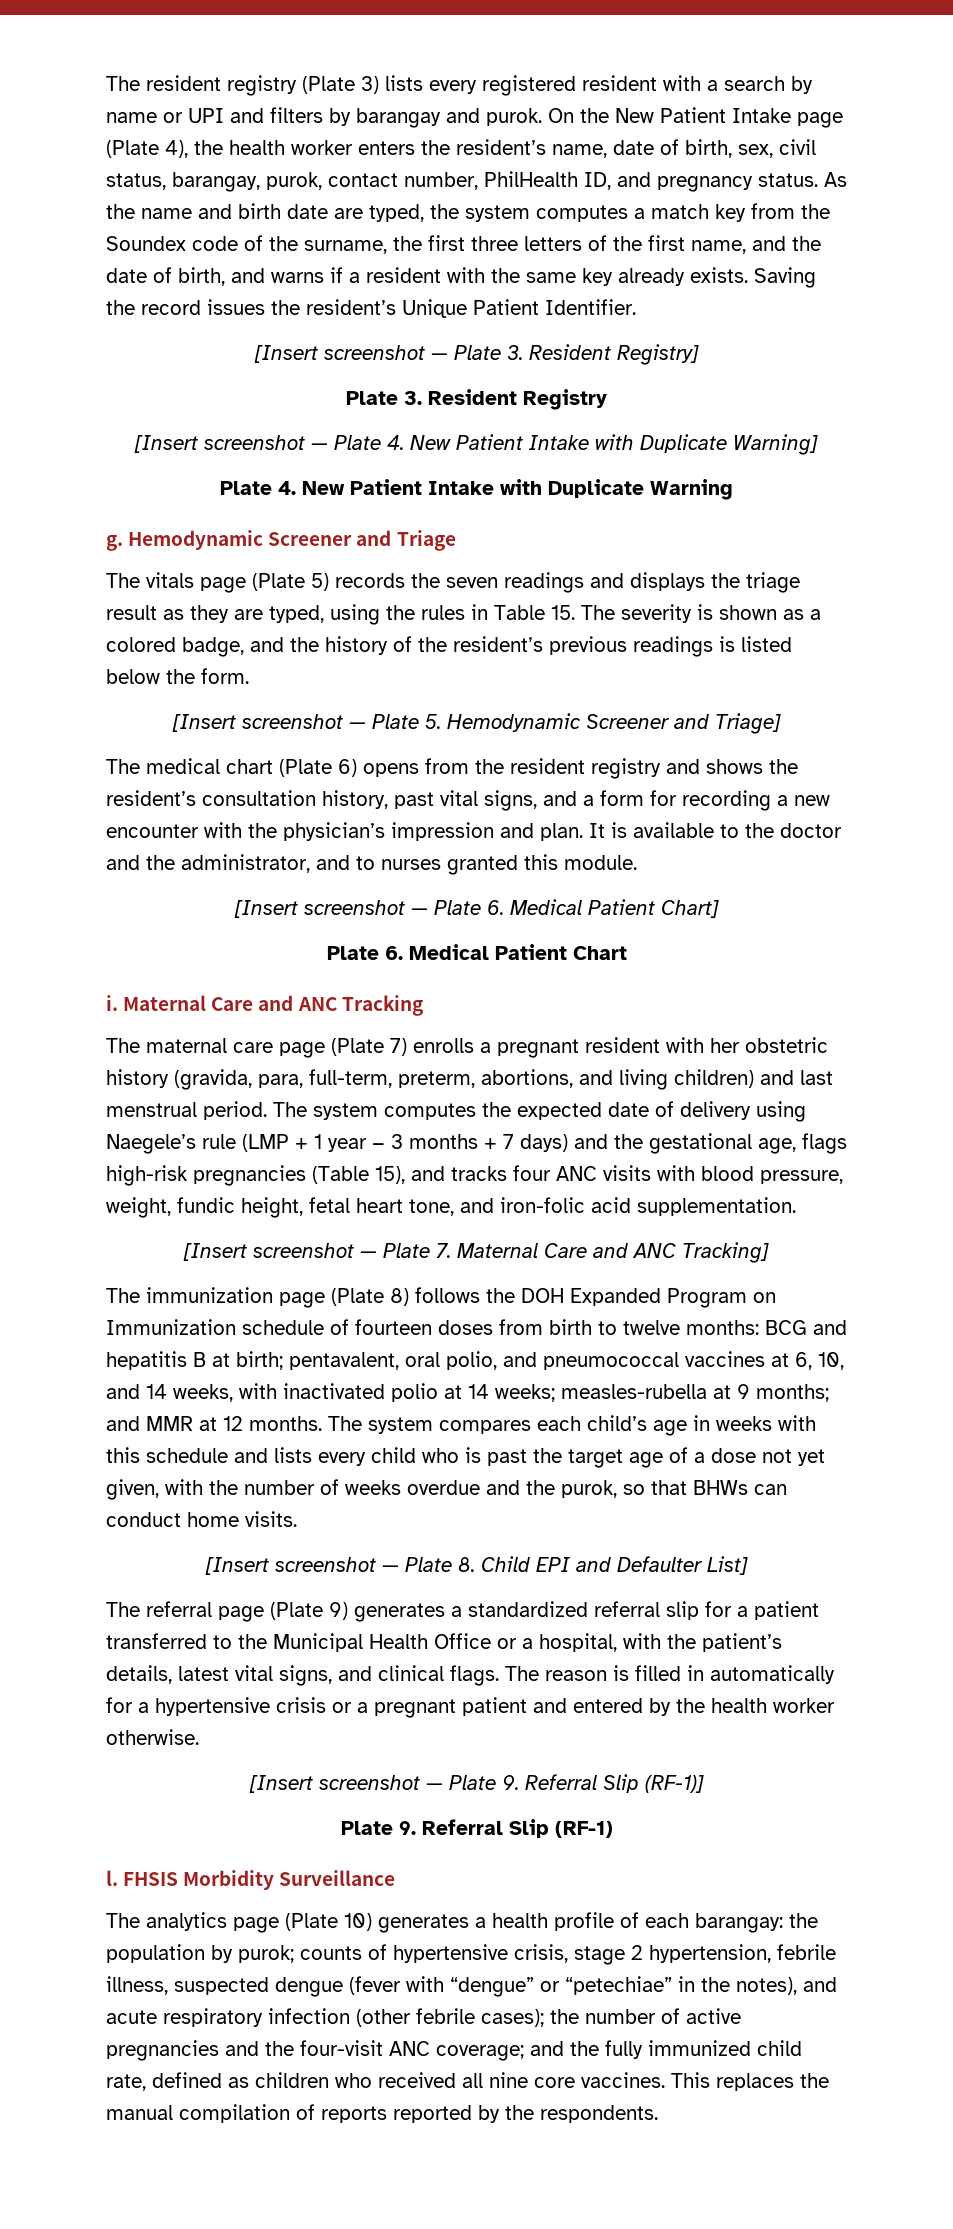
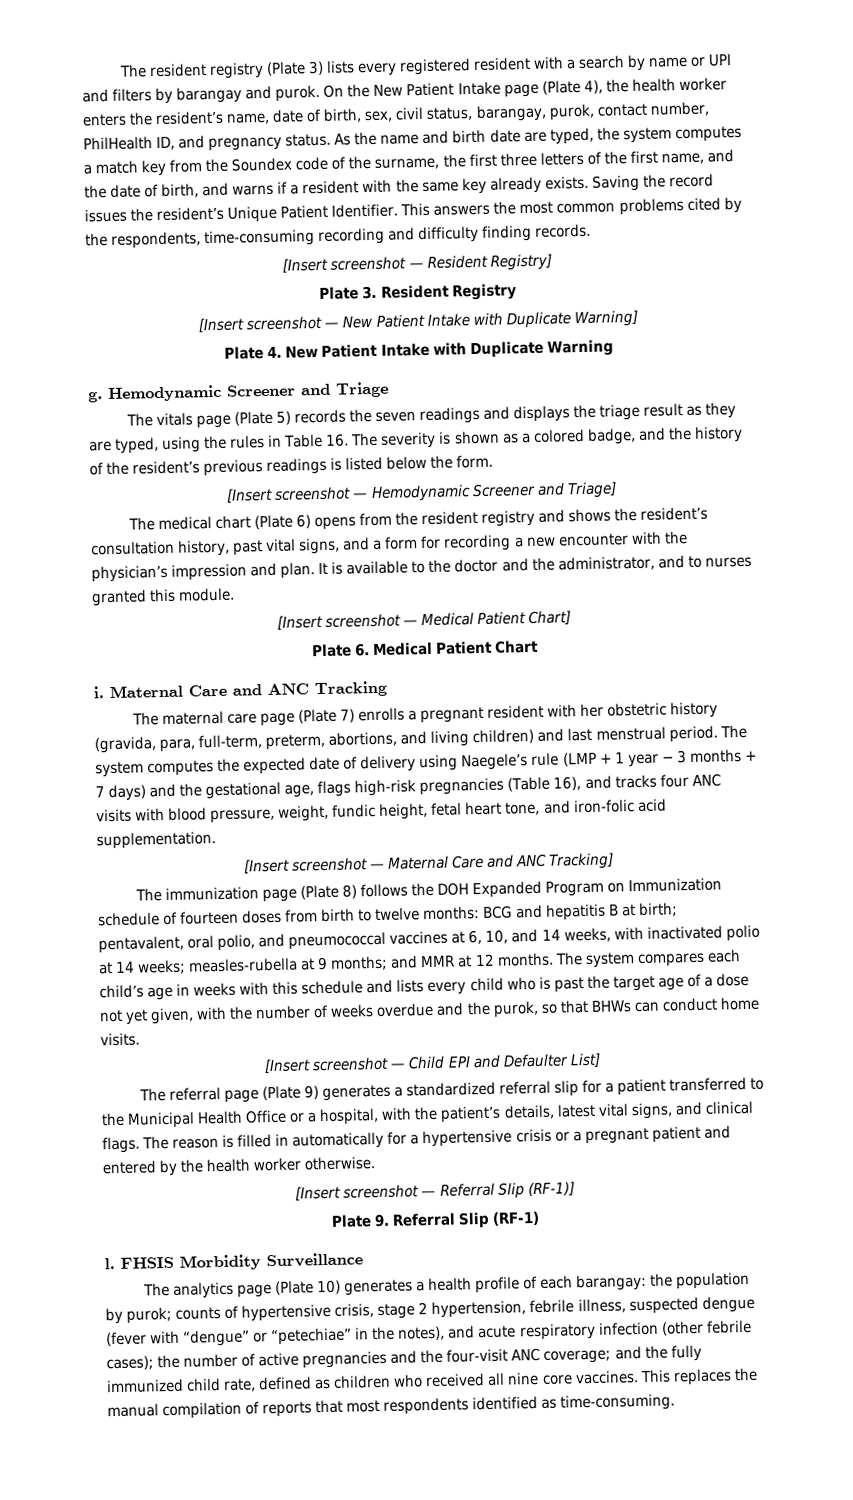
- Saving the record issues the resident’s Unique Patient Identifier.
- [Insert screenshot — Plate 3. Resident Registry]
+ Saving the record issues the resident’s Unique Patient Identifier. This answers the most common problems cited by the respondents, time-consuming recording and difficulty finding records.
+ [Insert screenshot — Resident Registry]
- [Insert screenshot — Plate 4. New Patient Intake with Duplicate Warning]
+ [Insert screenshot — New Patient Intake with Duplicate Warning]
- The vitals page (Plate 5) records the seven readings and displays the triage result as they are typed, using the rules in Table 15. The severity is shown as a colored badge, and the history of the resident’s previous readings is listed below the form.
+ The vitals page (Plate 5) records the seven readings and displays the triage result as they are typed, using the rules in Table 16. The severity is shown as a colored badge, and the history of the resident’s previous readings is listed below the form.
- [Insert screenshot — Plate 5. Hemodynamic Screener and Triage]
+ [Insert screenshot — Hemodynamic Screener and Triage]
- [Insert screenshot — Plate 6. Medical Patient Chart]
+ [Insert screenshot — Medical Patient Chart]
- The system computes the expected date of delivery using Naegele’s rule (LMP + 1 year − 3 months + 7 days) and the gestational age, flags high-risk pregnancies (Table 15), and tracks four ANC visits with blood pressure, weight, fundic height, fetal heart tone, and iron-folic acid supplementation.
+ The system computes the expected date of delivery using Naegele’s rule (LMP + 1 year − 3 months + 7 days) and the gestational age, flags high-risk pregnancies (Table 16), and tracks four ANC visits with blood pressure, weight, fundic height, fetal heart tone, and iron-folic acid supplementation.
- [Insert screenshot — Plate 7. Maternal Care and ANC Tracking]
+ [Insert screenshot — Maternal Care and ANC Tracking]
- [Insert screenshot — Plate 8. Child EPI and Defaulter List]
+ [Insert screenshot — Child EPI and Defaulter List]
- [Insert screenshot — Plate 9. Referral Slip (RF-1)]
+ [Insert screenshot — Referral Slip (RF-1)]
- This replaces the manual compilation of reports reported by the respondents.
+ This replaces the manual compilation of reports that most respondents identified as time-consuming.

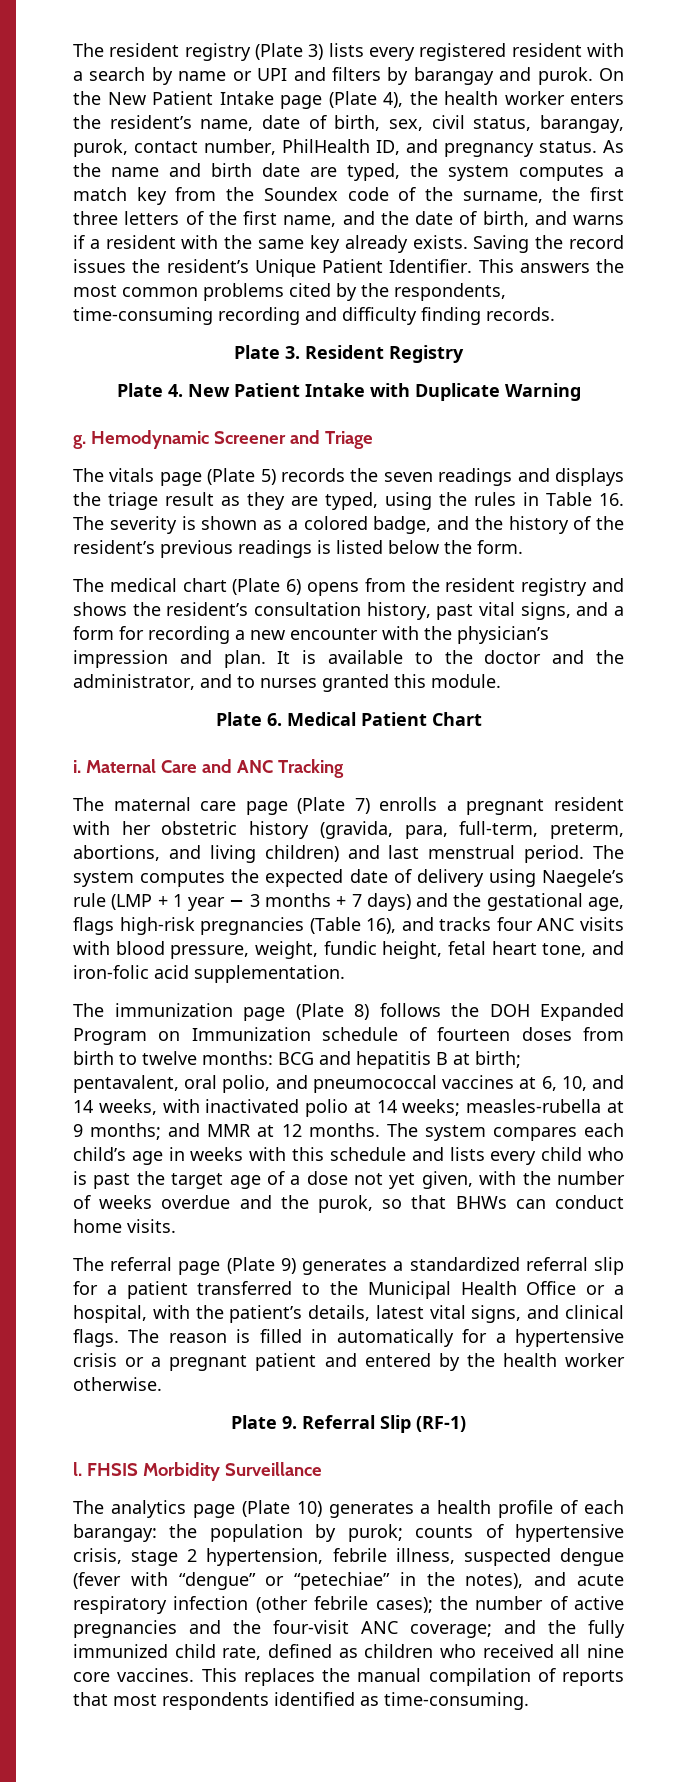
- [Insert screenshot — Resident Registry]
- [Insert screenshot — New Patient Intake with Duplicate Warning]
- [Insert screenshot — Hemodynamic Screener and Triage]
- [Insert screenshot — Medical Patient Chart]
- [Insert screenshot — Maternal Care and ANC Tracking]
- [Insert screenshot — Child EPI and Defaulter List]
- [Insert screenshot — Referral Slip (RF-1)]

